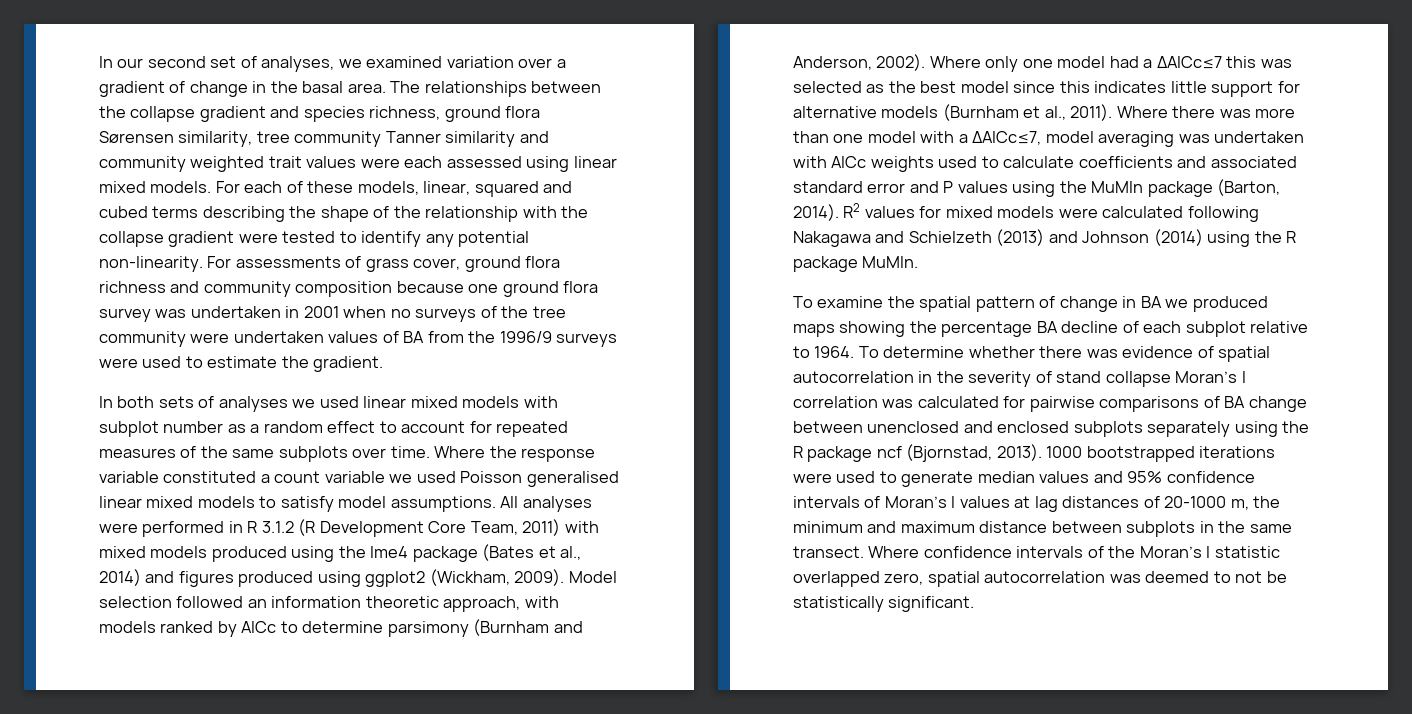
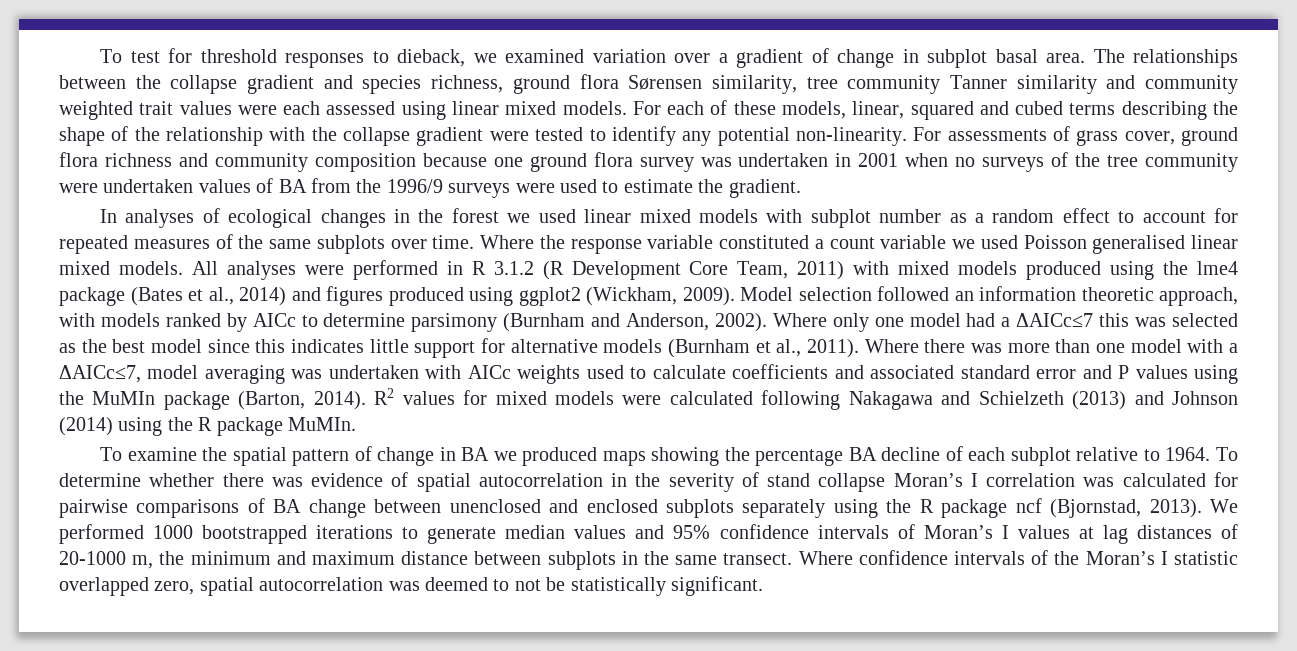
- In our second set of analyses, we examined variation over a gradient of change in the basal area.
+ To test for threshold responses to dieback, we examined variation over a gradient of change in subplot basal area.
- In both sets of analyses we used linear mixed models with subplot number as a random effect to account for repeated measures of the same subplots over time.
+ In analyses of ecological changes in the forest we used linear mixed models with subplot number as a random effect to account for repeated measures of the same subplots over time.
- Where the response variable constituted a count variable we used Poisson generalised linear mixed models to satisfy model assumptions.
+ Where the response variable constituted a count variable we used Poisson generalised linear mixed models.
- 1000 bootstrapped iterations were used to generate median values and 95% confidence intervals of Moran’s I values at lag distances of 20-1000 m, the minimum and maximum distance between subplots in the same transect.
+ We performed 1000 bootstrapped iterations to generate median values and 95% confidence intervals of Moran’s I values at lag distances of 20-1000 m, the minimum and maximum distance between subplots in the same transect.

